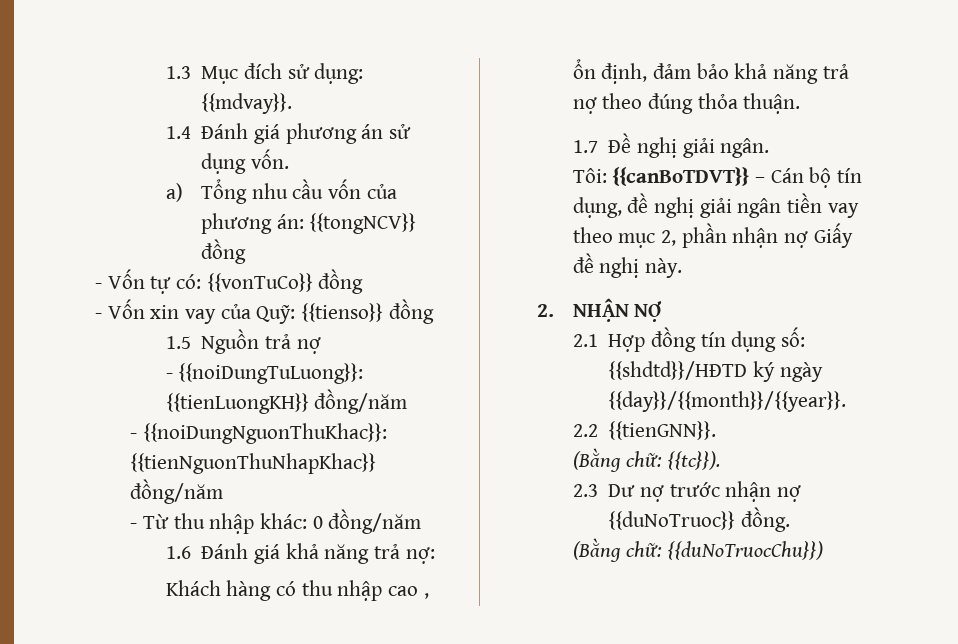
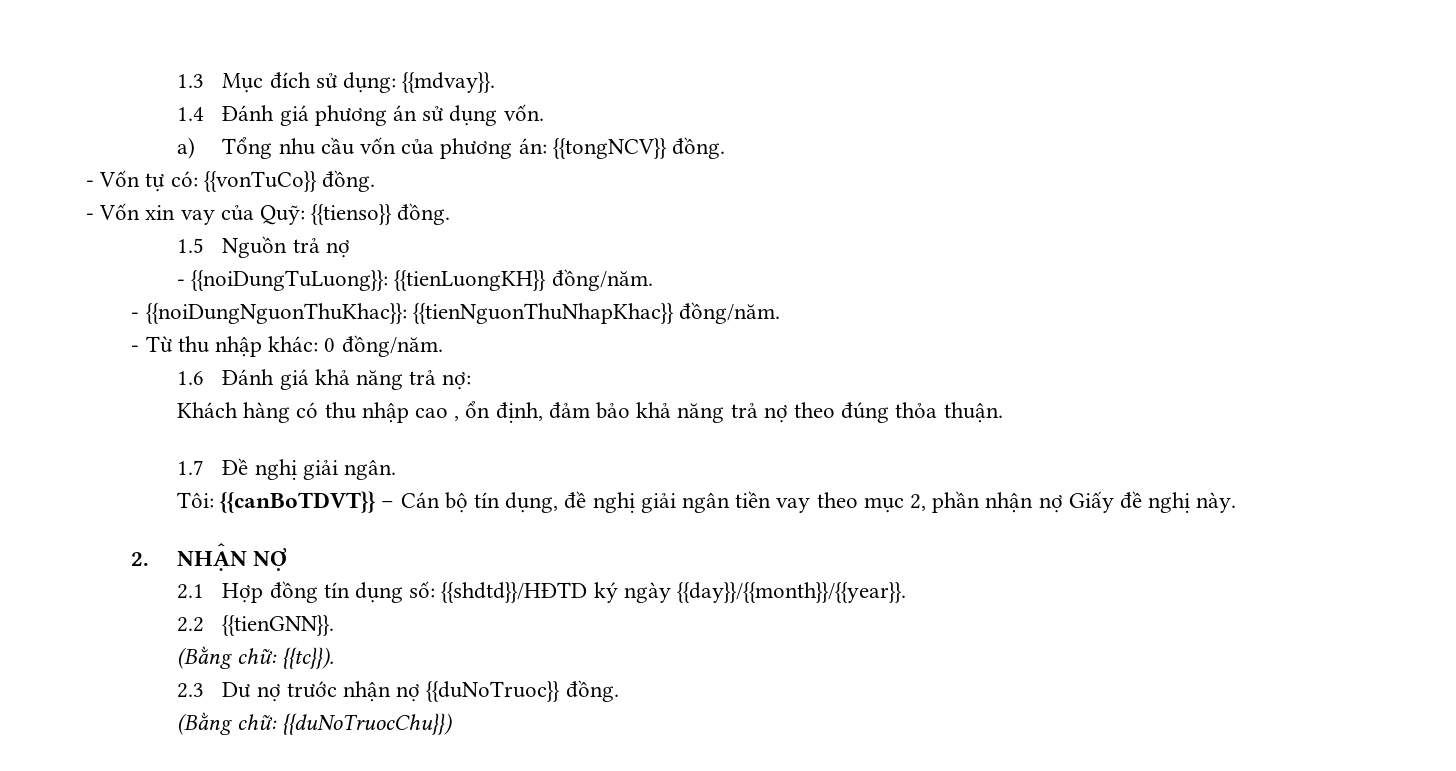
- a) Tổng nhu cầu vốn của phương án: {{tongNCV}} đồng
+ a) Tổng nhu cầu vốn của phương án: {{tongNCV}} đồng.
- - Vốn tự có: {{vonTuCo}} đồng
+ - Vốn tự có: {{vonTuCo}} đồng.
- - Vốn xin vay của Quỹ: {{tienso}} đồng
+ - Vốn xin vay của Quỹ: {{tienso}} đồng.
- - {{noiDungTuLuong}}: {{tienLuongKH}} đồng/năm
+ - {{noiDungTuLuong}}: {{tienLuongKH}} đồng/năm.
- - {{noiDungNguonThuKhac}}: {{tienNguonThuNhapKhac}} đồng/năm
+ - {{noiDungNguonThuKhac}}: {{tienNguonThuNhapKhac}} đồng/năm.
- - Từ thu nhập khác: 0 đồng/năm
+ - Từ thu nhập khác: 0 đồng/năm.

